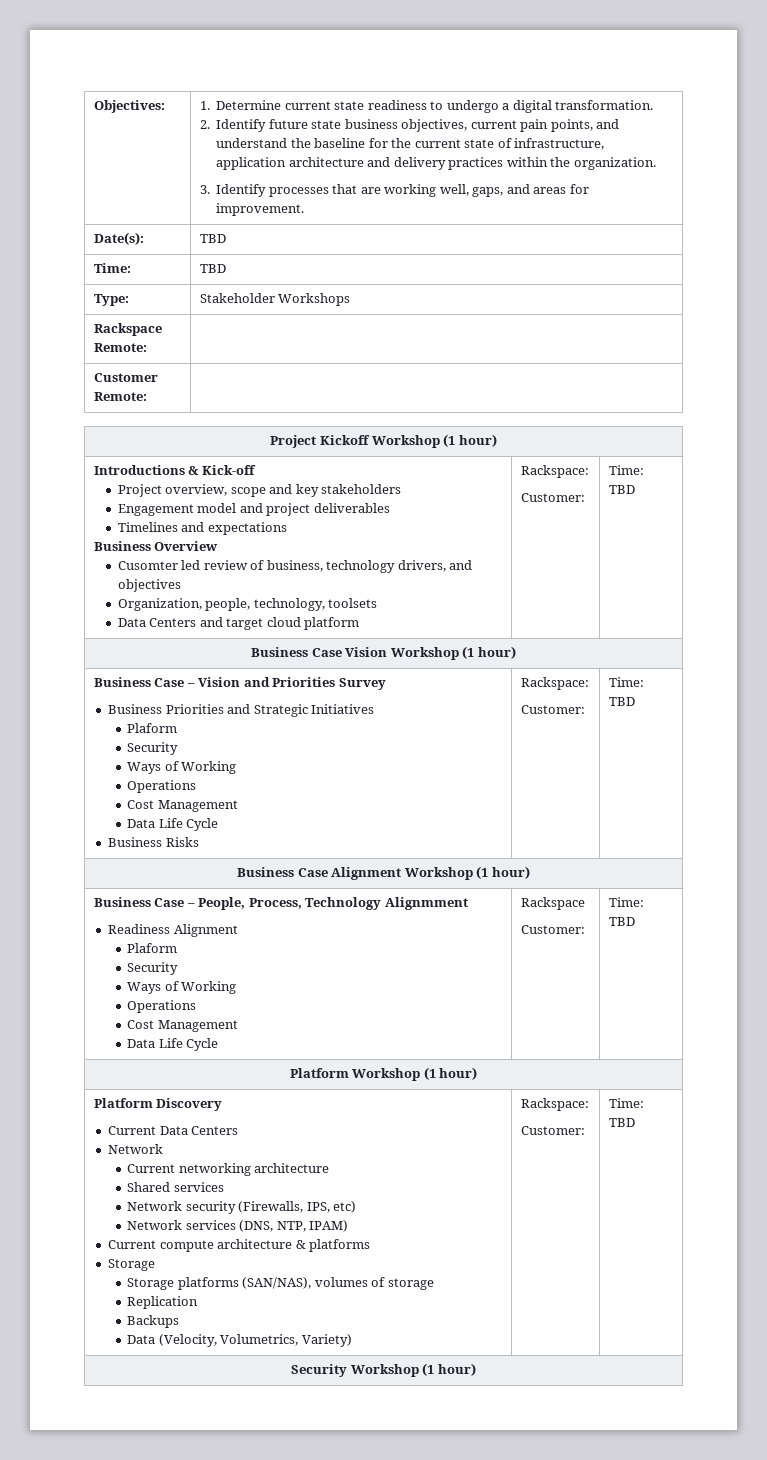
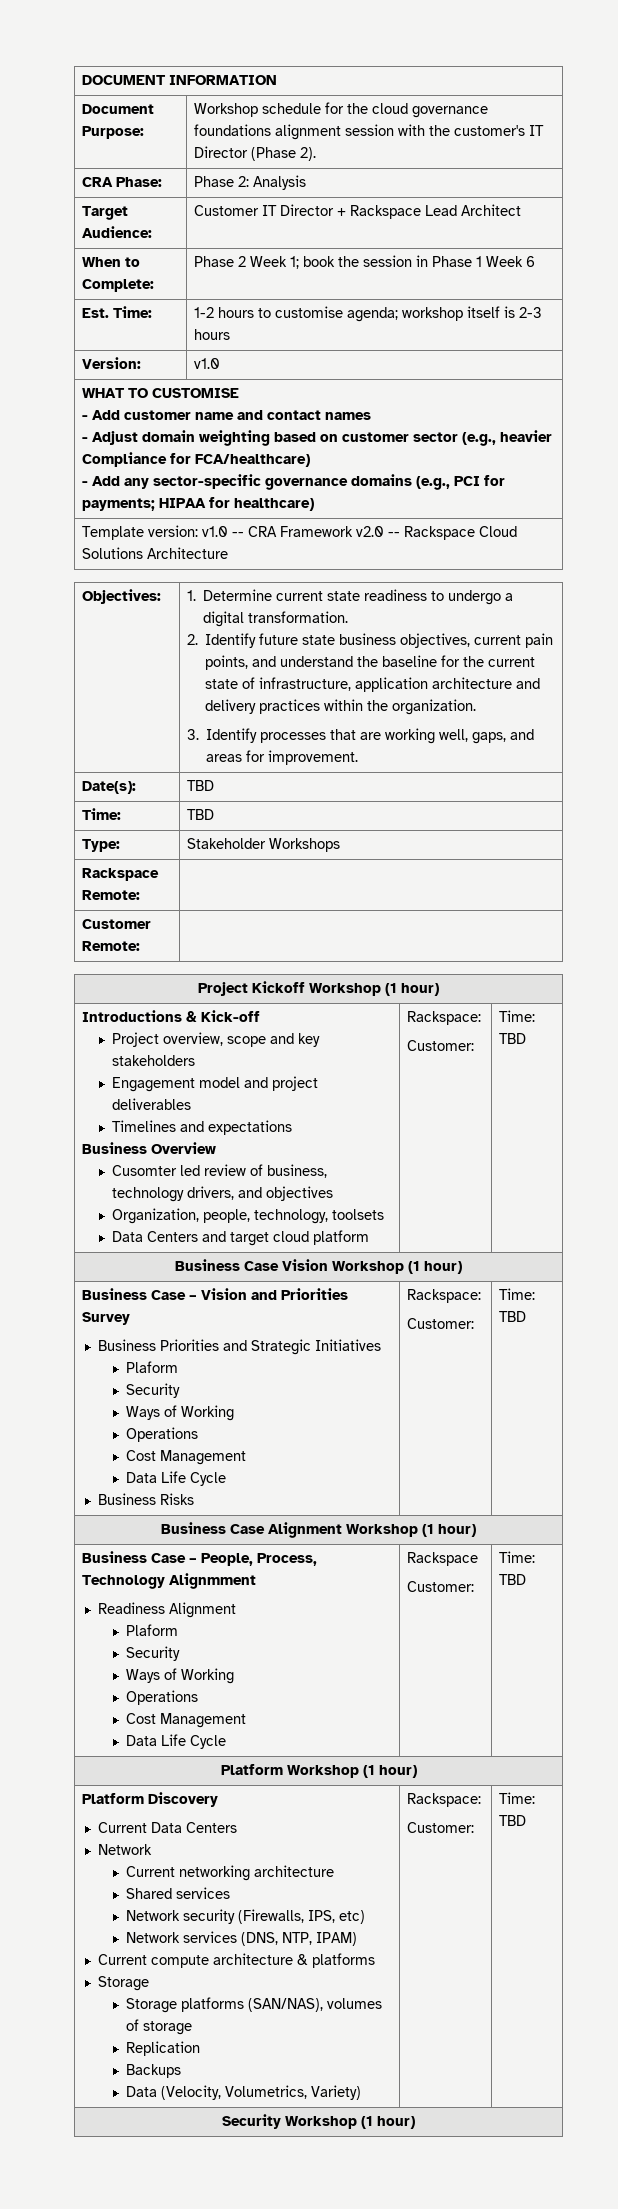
+ DOCUMENT INFORMATION
+ Document Purpose: | Workshop schedule for the cloud governance foundations alignment session with the customer's IT Director (Phase 2).
+ CRA Phase: | Phase 2: Analysis
+ Target Audience: | Customer IT Director + Rackspace Lead Architect
+ When to Complete: | Phase 2 Week 1; book the session in Phase 1 Week 6
+ Est. Time: | 1-2 hours to customise agenda; workshop itself is 2-3 hours
+ Version: | v1.0
+ WHAT TO CUSTOMISE
+ - Add customer name and contact names
+ - Adjust domain weighting based on customer sector (e.g., heavier Compliance for FCA/healthcare)
+ - Add any sector-specific governance domains (e.g., PCI for payments; HIPAA for healthcare)
+ Template version: v1.0 -- CRA Framework v2.0 -- Rackspace Cloud Solutions Architecture

